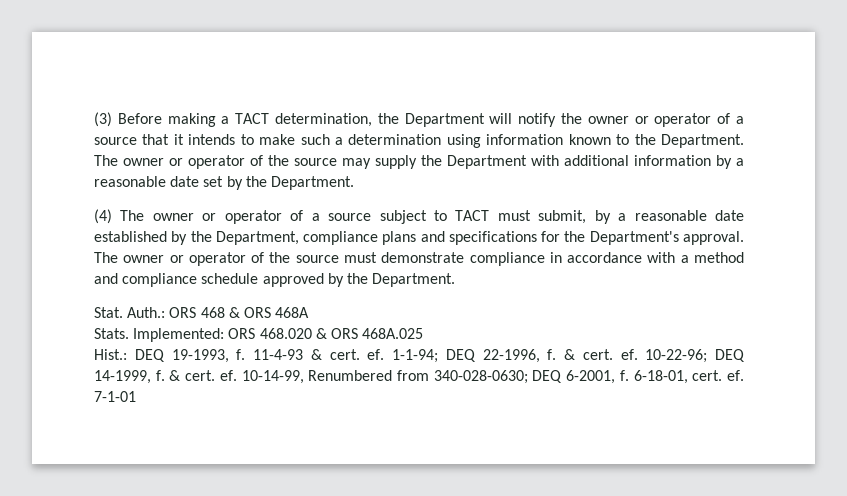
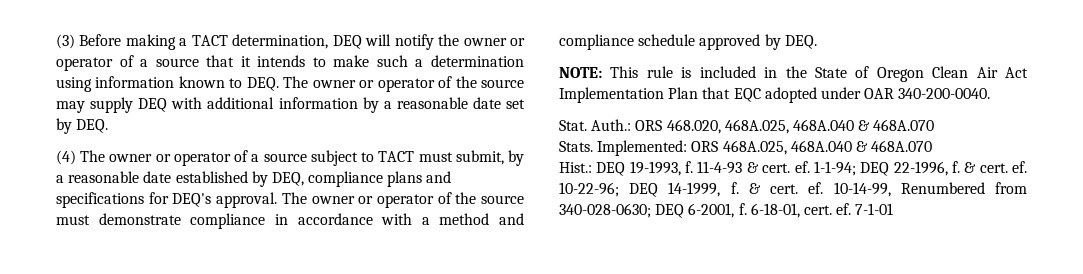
- (3) Before making a TACT determination, the Department will notify the owner or operator of a source that it intends to make such a determination using information known to the Department. The owner or operator of the source may supply the Department with additional information by a reasonable date set by the Department.
+ (3) Before making a TACT determination, DEQ will notify the owner or operator of a source that it intends to make such a determination using information known to DEQ. The owner or operator of the source may supply DEQ with additional information by a reasonable date set by DEQ.
- (4) The owner or operator of a source subject to TACT must submit, by a reasonable date established by the Department, compliance plans and specifications for the Department's approval.
+ (4) The owner or operator of a source subject to TACT must submit, by a reasonable date established by DEQ, compliance plans and specifications for DEQ's approval.
- The owner or operator of the source must demonstrate compliance in accordance with a method and compliance schedule approved by the Department.
- Stat. Auth.: ORS 468 & ORS 468A
+ The owner or operator of the source must demonstrate compliance in accordance with a method and compliance schedule approved by DEQ.
+ NOTE: This rule is included in the State of Oregon Clean Air Act Implementation Plan that EQC adopted under OAR 340-200-0040.
+ Stat. Auth.: ORS 468.020, 468A.025, 468A.040 & 468A.070
- Implemented: ORS 468.020 & ORS 468A.025
+ Implemented: ORS 468A.025, 468A.040 & 468A.070

